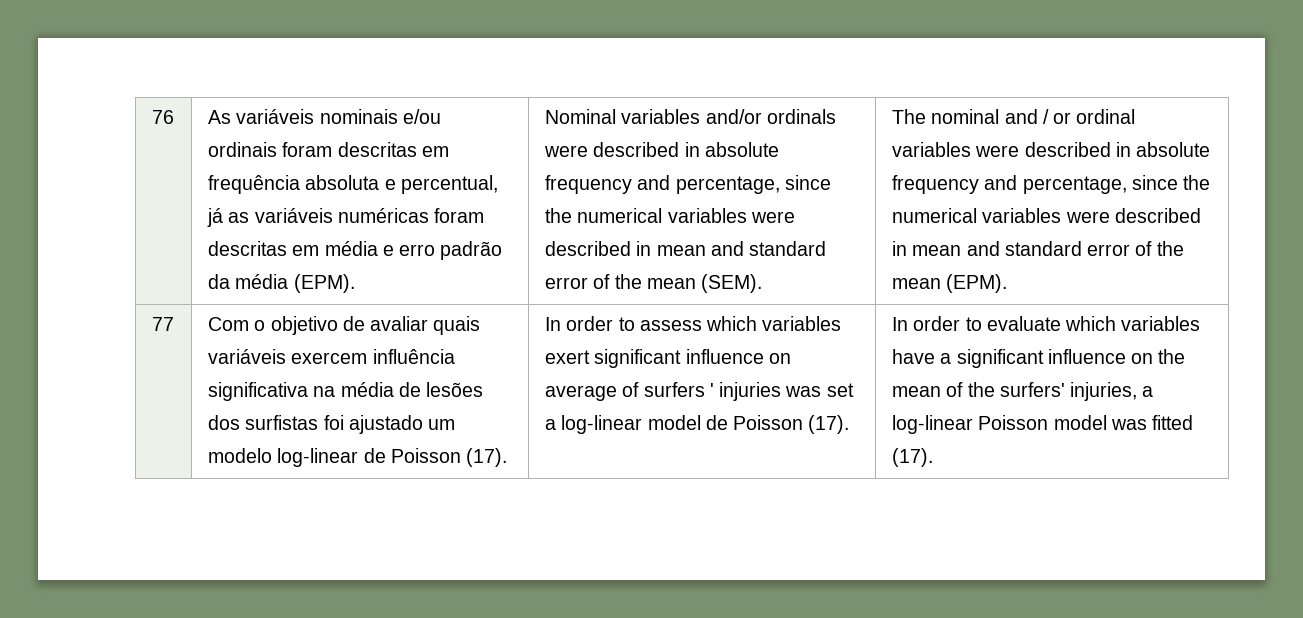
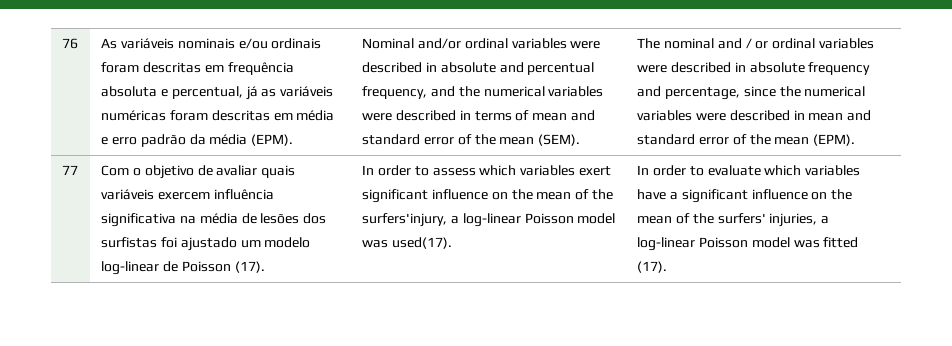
- Nominal variables and/or ordinals were described in absolute frequency and percentage, since the numerical variables were described in mean and standard error of the mean (SEM).
+ Nominal and/or ordinal variables were described in absolute and percentual frequency, and the numerical variables were described in terms of mean and standard error of the mean (SEM).
- In order to assess which variables exert significant influence on average of surfers ' injuries was set a log-linear model de Poisson (17).
+ In order to assess which variables exert significant influence on the mean of the surfers'injury, a log-linear Poisson model was used(17).

